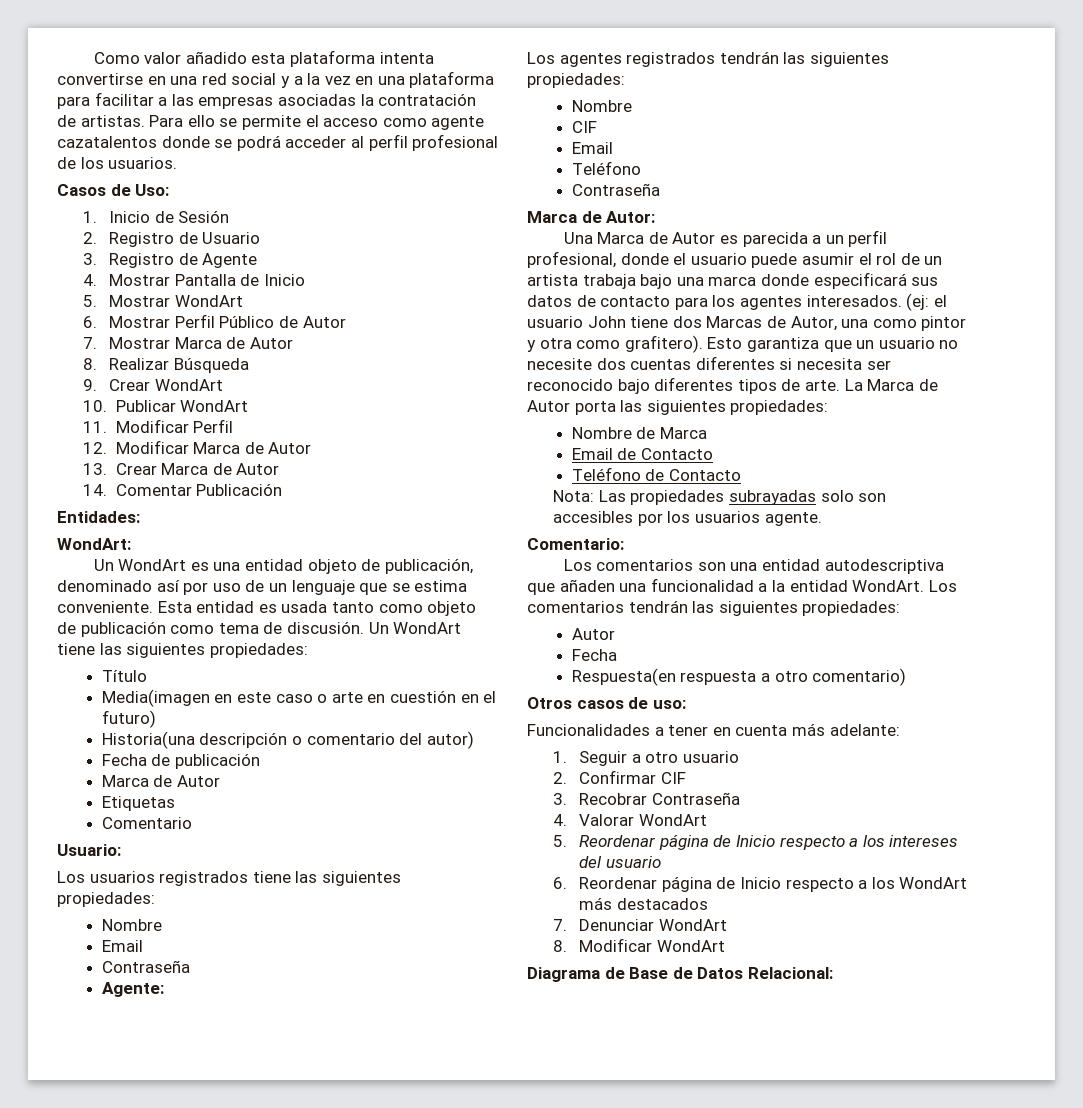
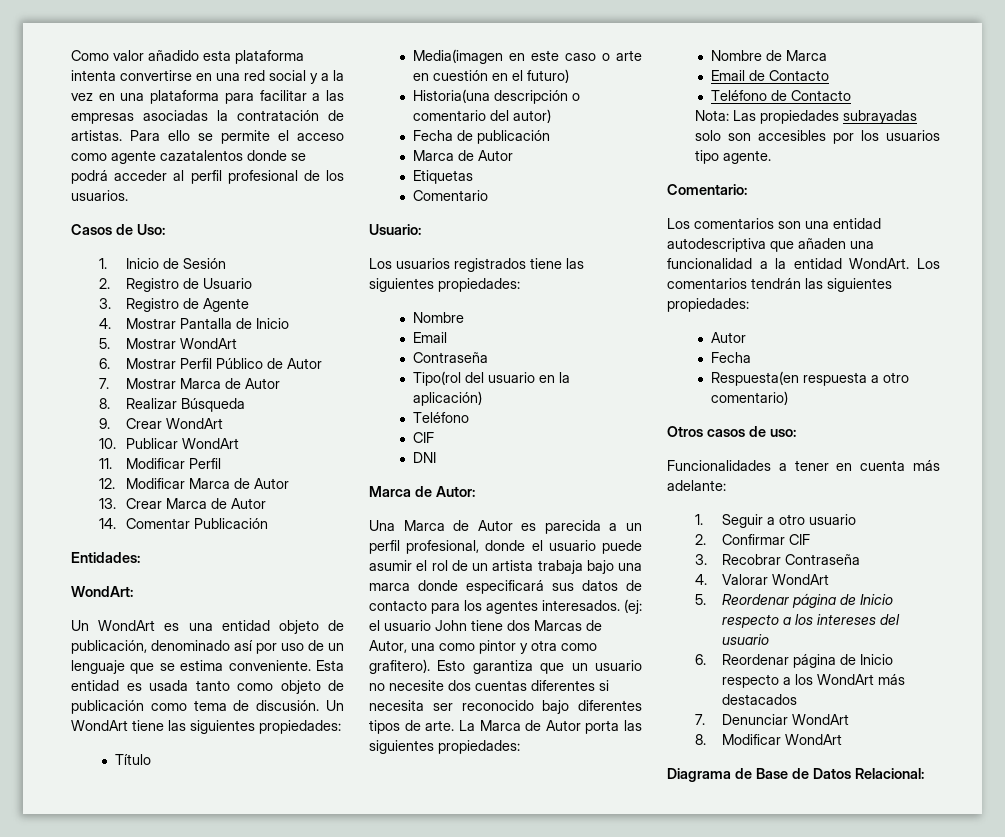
- Agente:
- Los agentes registrados tendrán las siguientes propiedades:
- Nombre
+ Tipo(rol del usuario en la aplicación)
+ Teléfono
  CIF
- Email
- Teléfono
- Contraseña
+ DNI
- Nota: Las propiedades subrayadas solo son accesibles por los usuarios agente.
+ Nota: Las propiedades subrayadas solo son accesibles por los usuarios tipo agente.

